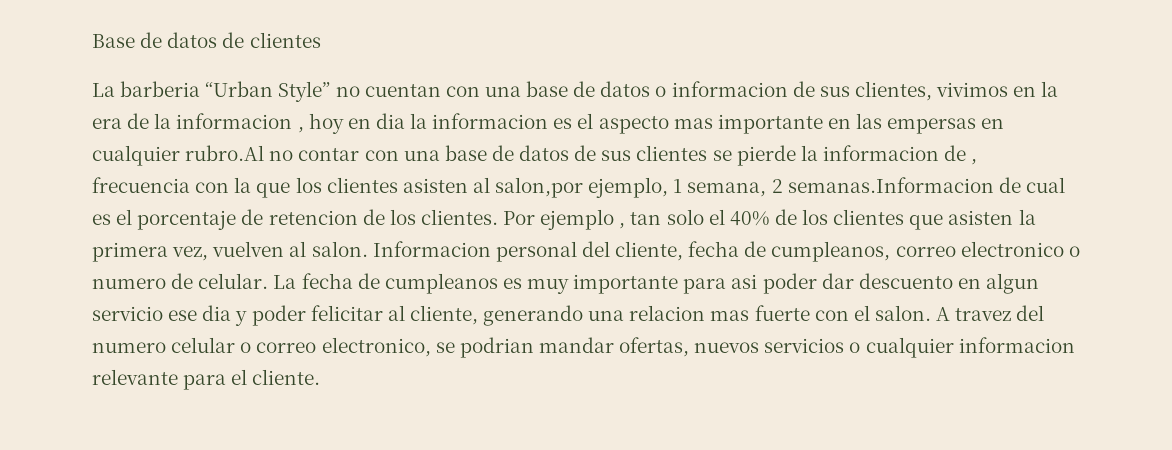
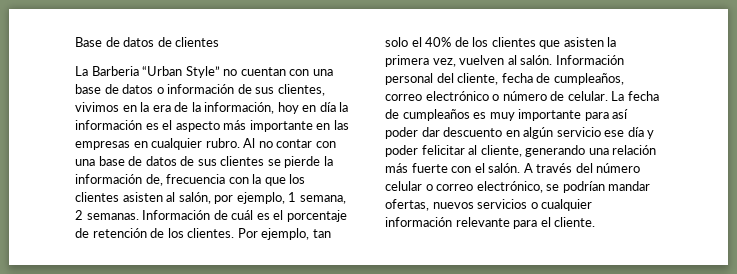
- La barberia “Urban Style” no cuentan con una base de datos o informacion de sus clientes, vivimos en la era de la informacion , hoy en dia la informacion es el aspecto mas importante en las empersas en cualquier rubro.Al no contar con una base de datos de sus clientes se pierde la informacion de , frecuencia con la que los clientes asisten al salon,por ejemplo, 1 semana, 2 semanas.Informacion de cual es el porcentaje de retencion de los clientes.
+ La Barberia “Urban Style” no cuentan con una base de datos o información de sus clientes, vivimos en la era de la información, hoy en día la información es el aspecto más importante en las empresas en cualquier rubro. Al no contar con una base de datos de sus clientes se pierde la información de, frecuencia con la que los clientes asisten al salón, por ejemplo, 1 semana, 2 semanas. Información de cuál es el porcentaje de retención de los clientes.
- Por ejemplo , tan solo el 40% de los clientes que asisten la primera vez, vuelven al salon. Informacion personal del cliente, fecha de cumpleanos, correo electronico o numero de celular.
+ Por ejemplo, tan solo el 40% de los clientes que asisten la primera vez, vuelven al salón. Información personal del cliente, fecha de cumpleaños, correo electrónico o número de celular.
- La fecha de cumpleanos es muy importante para asi poder dar descuento en algun servicio ese dia y poder felicitar al cliente, generando una relacion mas fuerte con el salon. A travez del numero celular o correo electronico, se podrian mandar ofertas, nuevos servicios o cualquier informacion relevante para el cliente.
+ La fecha de cumpleaños es muy importante para así poder dar descuento en algún servicio ese día y poder felicitar al cliente, generando una relación más fuerte con el salón. A través del número celular o correo electrónico, se podrían mandar ofertas, nuevos servicios o cualquier información relevante para el cliente.

